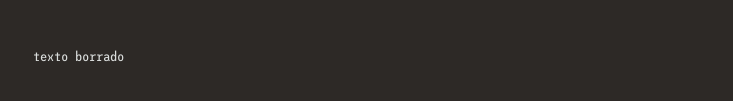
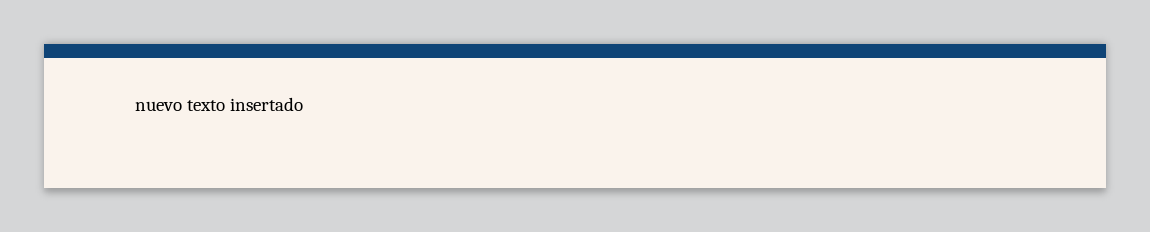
- texto borrado
+ nuevo texto insertado

